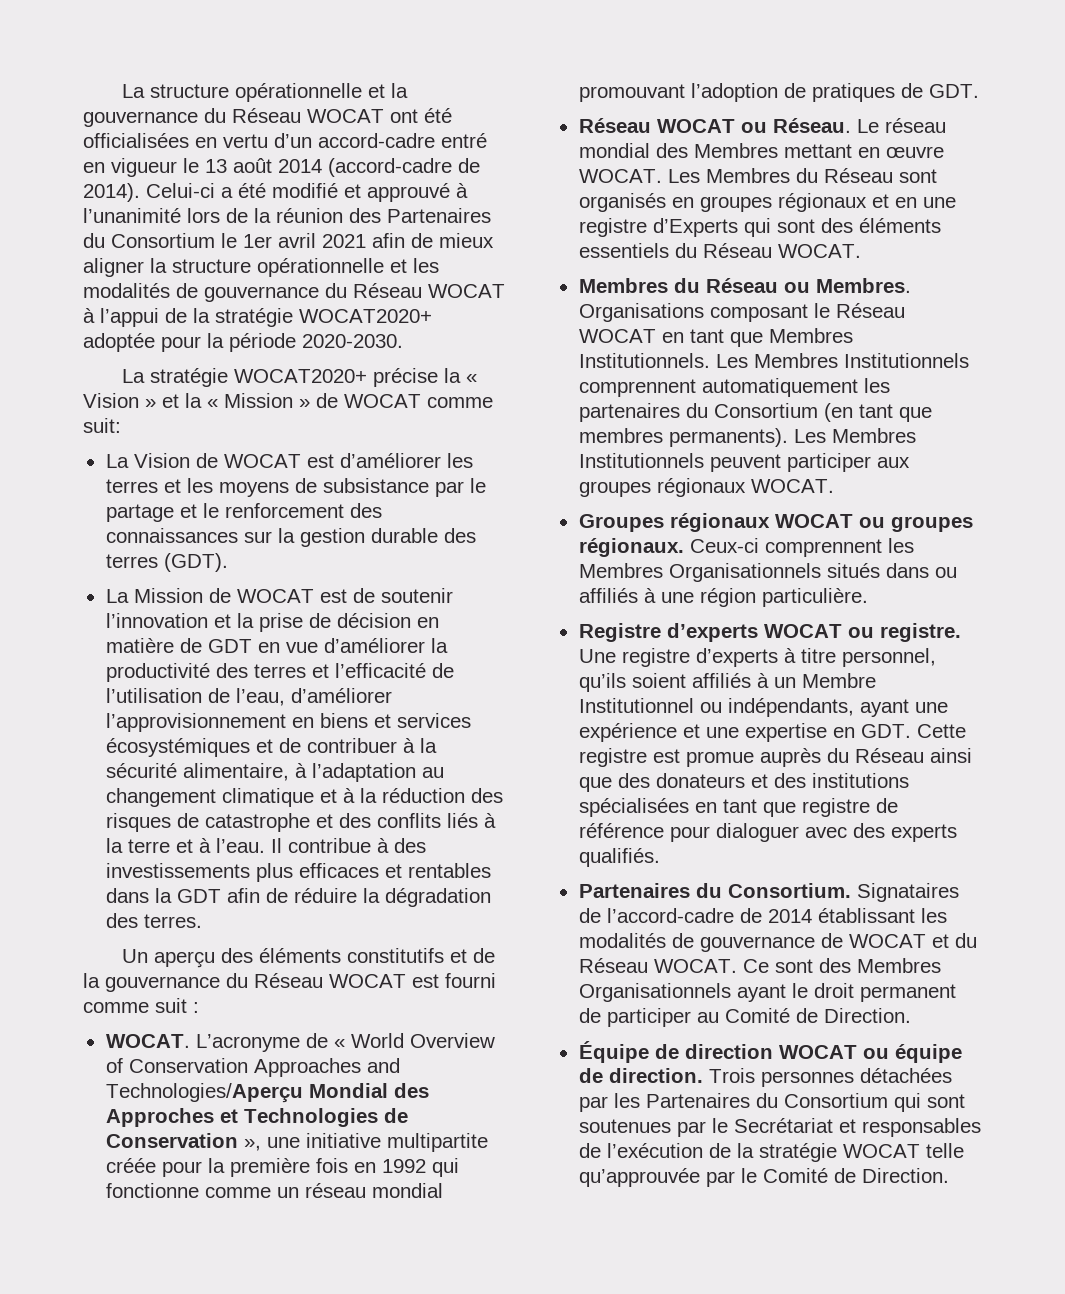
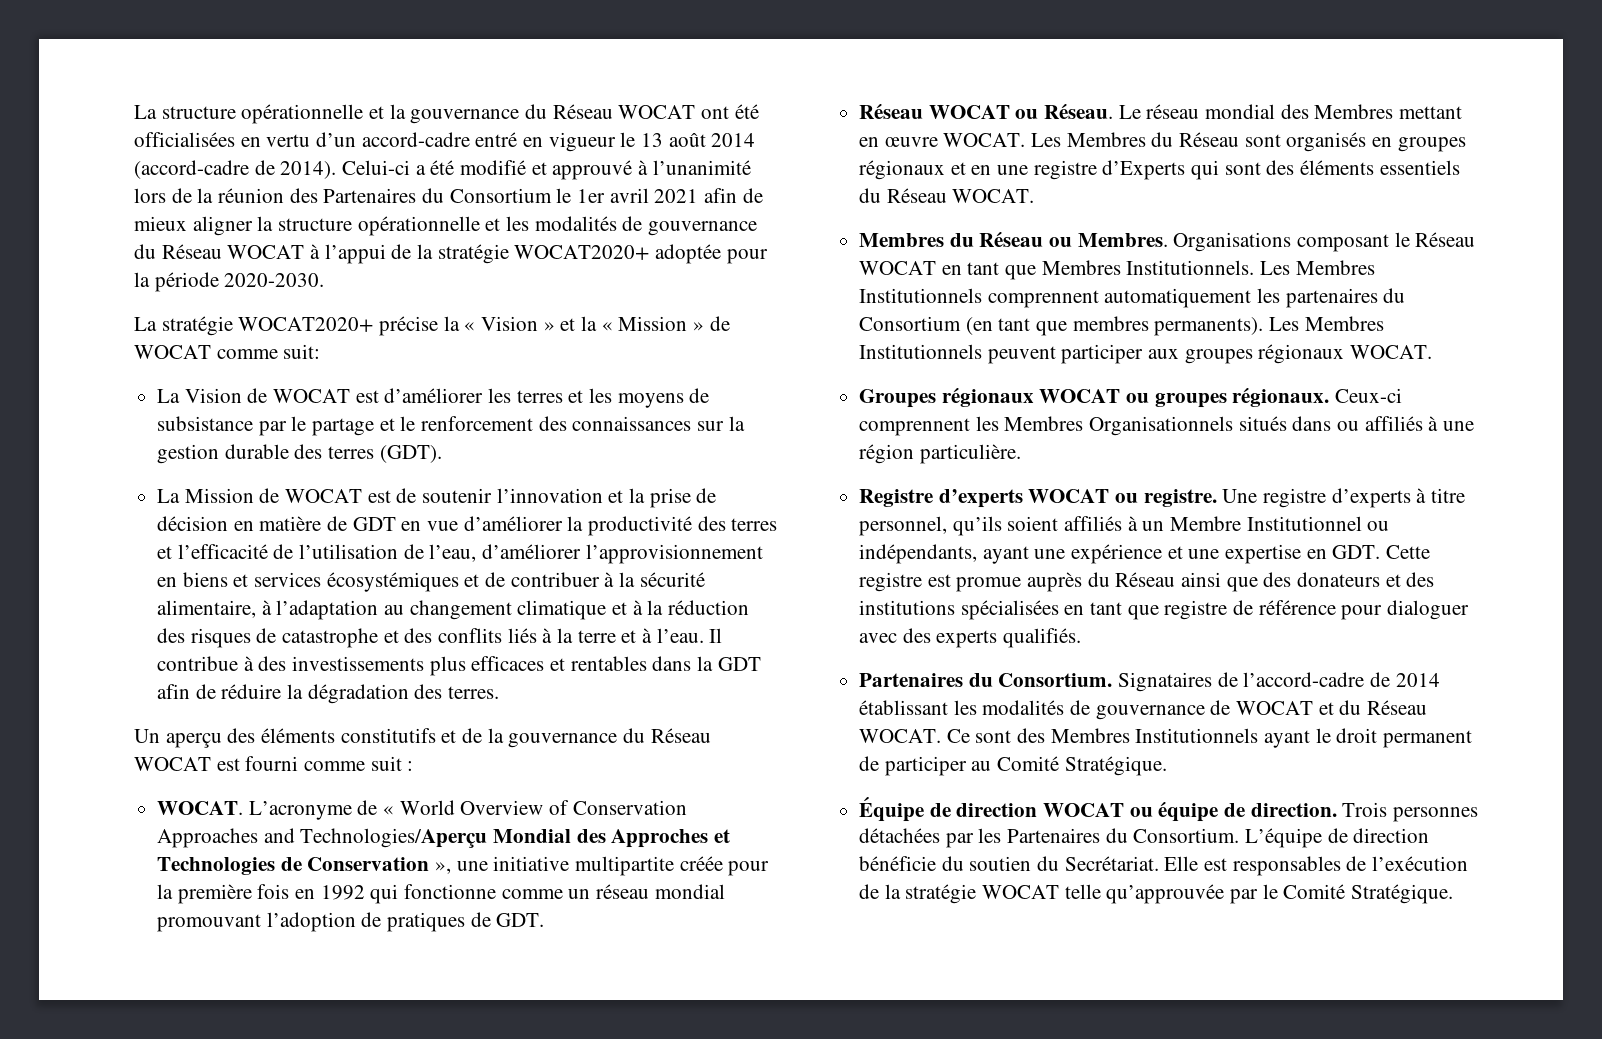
- Ce sont des Membres Organisationnels ayant le droit permanent de participer au Comité de Direction.
+ Ce sont des Membres Institutionnels ayant le droit permanent de participer au Comité Stratégique.
- Trois personnes détachées par les Partenaires du Consortium qui sont soutenues par le Secrétariat et responsables de l’exécution de la stratégie WOCAT telle qu’approuvée par le Comité de Direction.
+ Trois personnes détachées par les Partenaires du Consortium. L’équipe de direction bénéficie du soutien du Secrétariat. Elle est responsables de l’exécution de la stratégie WOCAT telle qu’approuvée par le Comité Stratégique.

